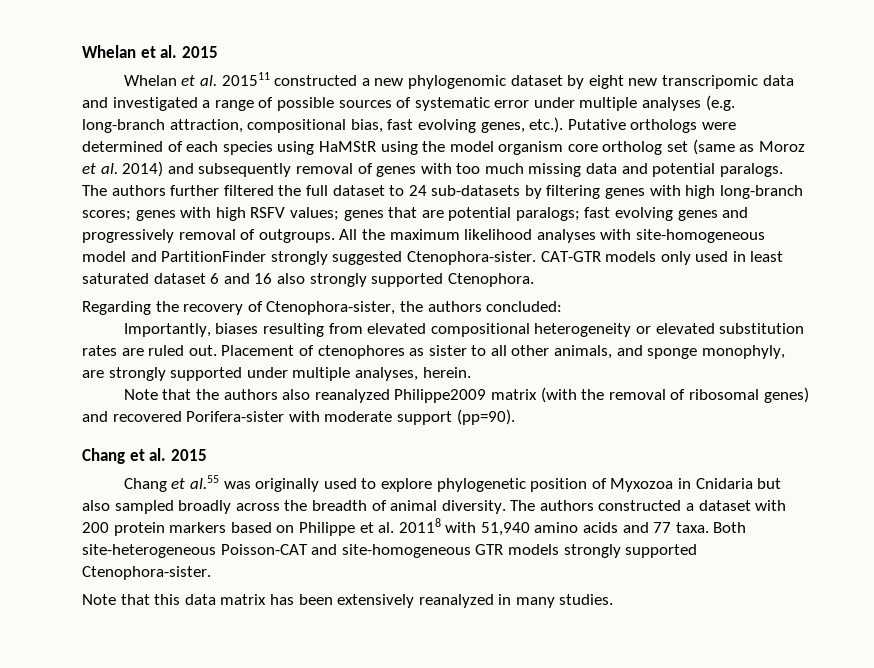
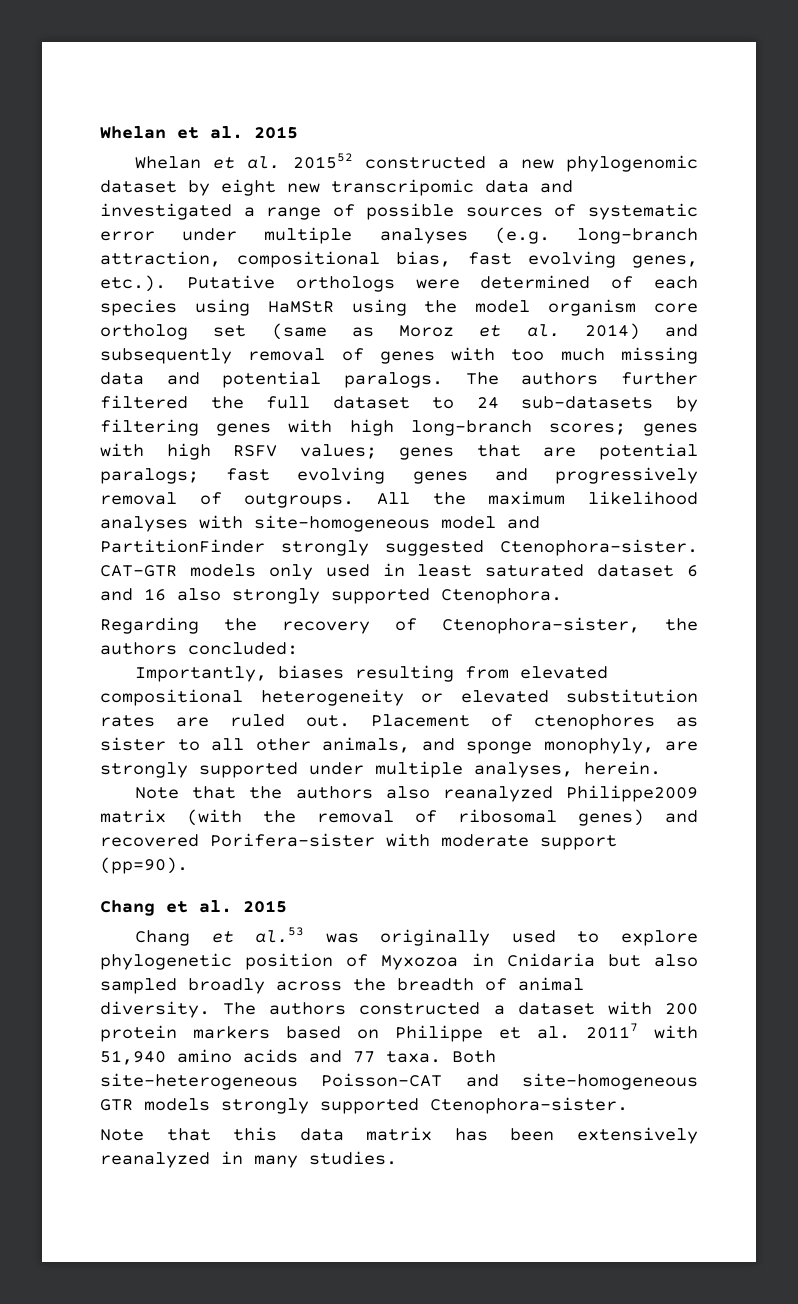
- Whelan et al. 201511 constructed a new phylogenomic dataset by eight new transcripomic data and investigated a range of possible sources of systematic error under multiple analyses (e.g. long-branch attraction, compositional bias, fast evolving genes, etc.). Putative orthologs were determined of each species using HaMStR using the model organism core ortholog set (same as Moroz et al. 2014) and subsequently removal of genes with too much missing data and potential paralogs.
+ Whelan et al. 201552 constructed a new phylogenomic dataset by eight new transcripomic data and investigated a range of possible sources of systematic error under multiple analyses (e.g. long-branch attraction, compositional bias, fast evolving genes, etc.). Putative orthologs were determined of each species using HaMStR using the model organism core ortholog set (same as Moroz et al. 2014) and subsequently removal of genes with too much missing data and potential paralogs.
- Chang et al.55 was originally used to explore phylogenetic position of Myxozoa in Cnidaria but also sampled broadly across the breadth of animal diversity.
+ Chang et al.53 was originally used to explore phylogenetic position of Myxozoa in Cnidaria but also sampled broadly across the breadth of animal diversity.
- The authors constructed a dataset with 200 protein markers based on Philippe et al. 20118 with 51,940 amino acids and 77 taxa.
+ The authors constructed a dataset with 200 protein markers based on Philippe et al. 20117 with 51,940 amino acids and 77 taxa.

